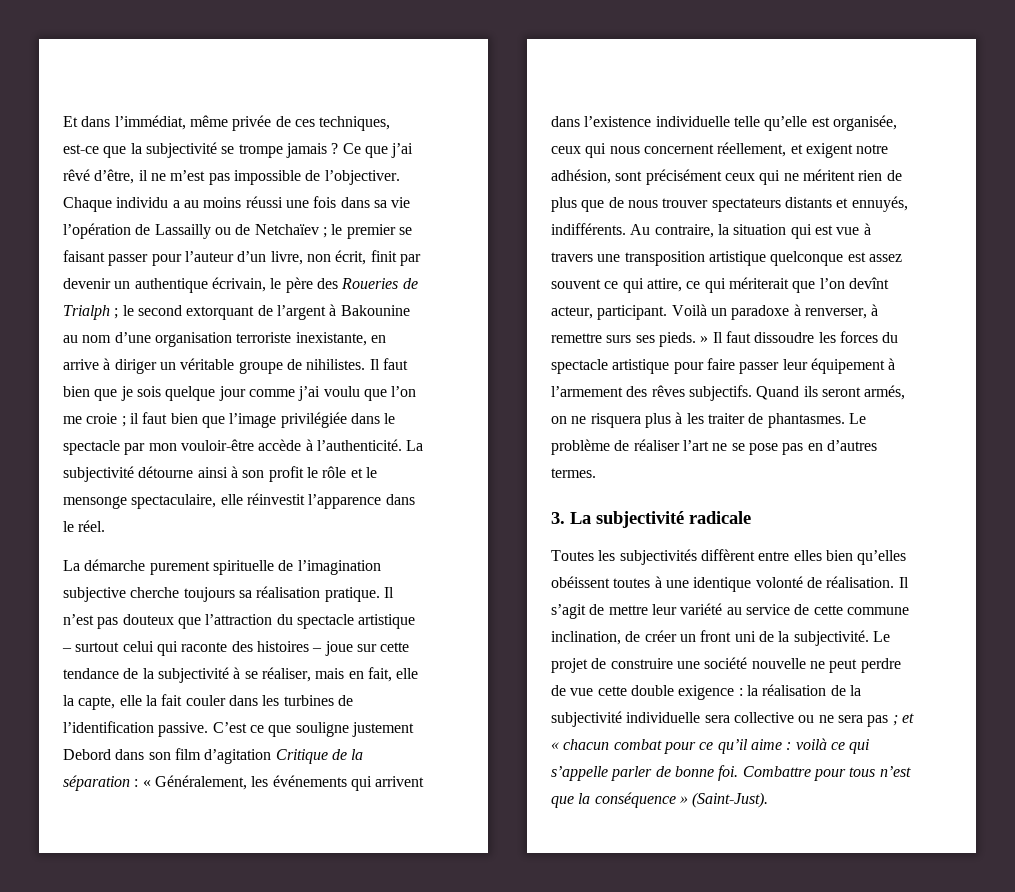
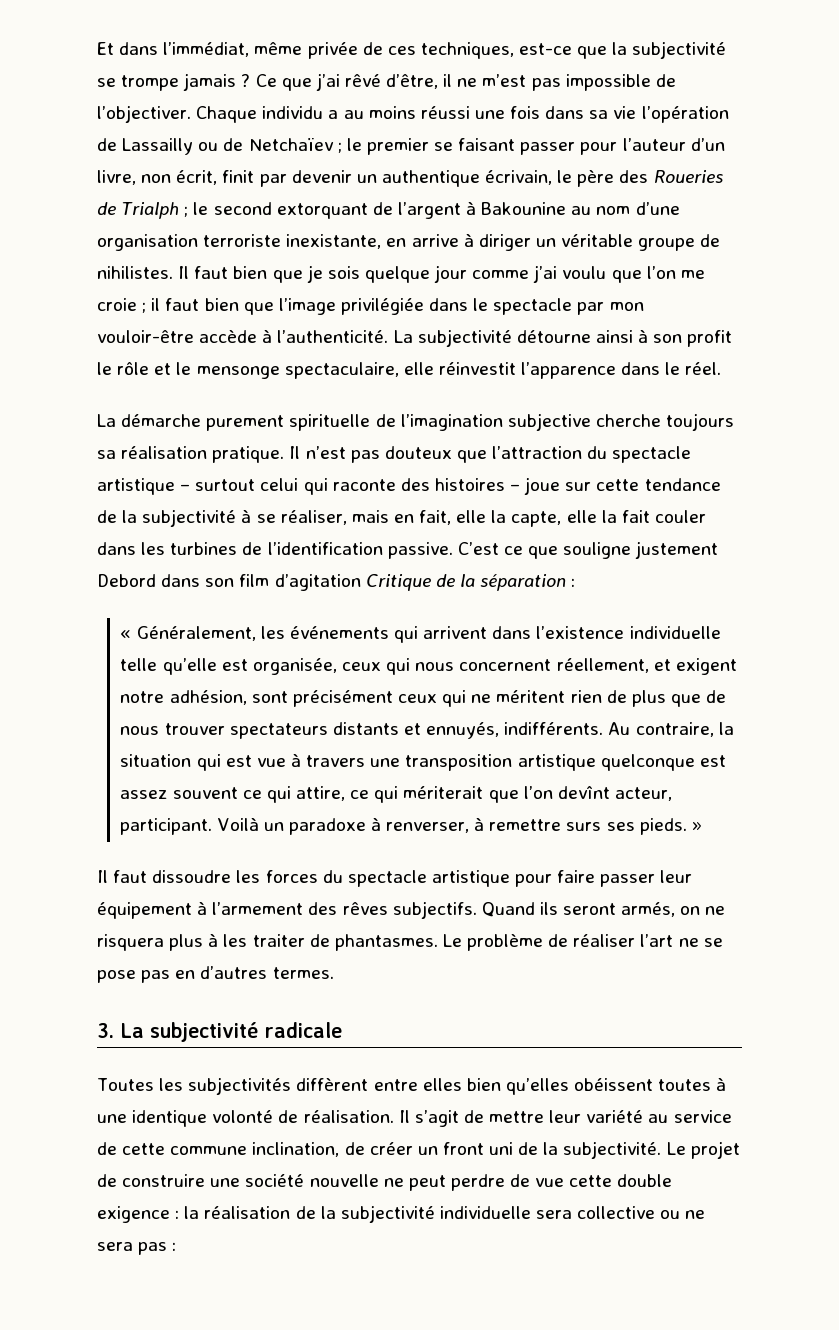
- C’est ce que souligne justement Debord dans son film d’agitation Critique de la séparation : « Généralement, les événements qui arrivent dans l’existence individuelle telle qu’elle est organisée, ceux qui nous concernent réellement, et exigent notre adhésion, sont précisément ceux qui ne méritent rien de plus que de nous trouver spectateurs distants et ennuyés, indifférents.
+ C’est ce que souligne justement Debord dans son film d’agitation Critique de la séparation :
+ « Généralement, les événements qui arrivent dans l’existence individuelle telle qu’elle est organisée, ceux qui nous concernent réellement, et exigent notre adhésion, sont précisément ceux qui ne méritent rien de plus que de nous trouver spectateurs distants et ennuyés, indifférents.
- Voilà un paradoxe à renverser, à remettre surs ses pieds. » Il faut dissoudre les forces du spectacle artistique pour faire passer leur équipement à l’armement des rêves subjectifs.
+ Voilà un paradoxe à renverser, à remettre surs ses pieds. »
+ Il faut dissoudre les forces du spectacle artistique pour faire passer leur équipement à l’armement des rêves subjectifs.
- Le projet de construire une société nouvelle ne peut perdre de vue cette double exigence : la réalisation de la subjectivité individuelle sera collective ou ne sera pas ; et « chacun combat pour ce qu’il aime : voilà ce qui s’appelle parler de bonne foi. Combattre pour tous n’est que la conséquence » (Saint-Just).
+ Le projet de construire une société nouvelle ne peut perdre de vue cette double exigence : la réalisation de la subjectivité individuelle sera collective ou ne sera pas :

